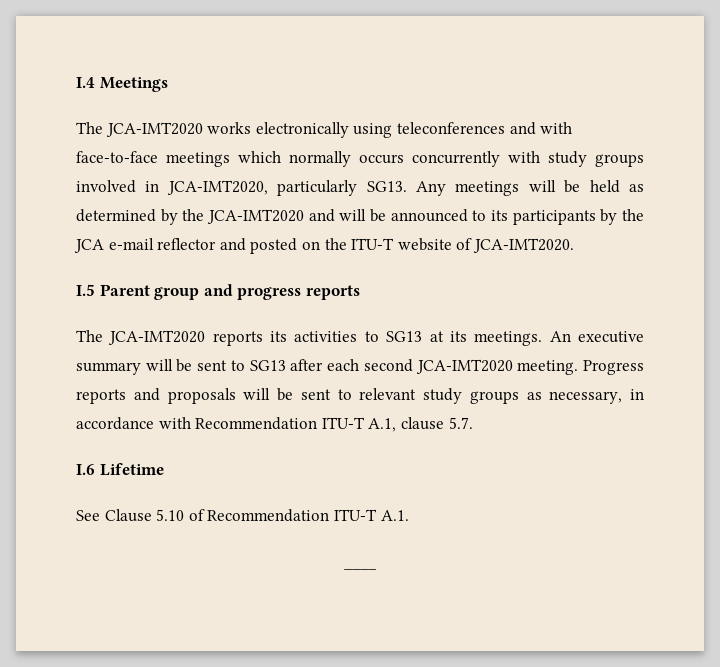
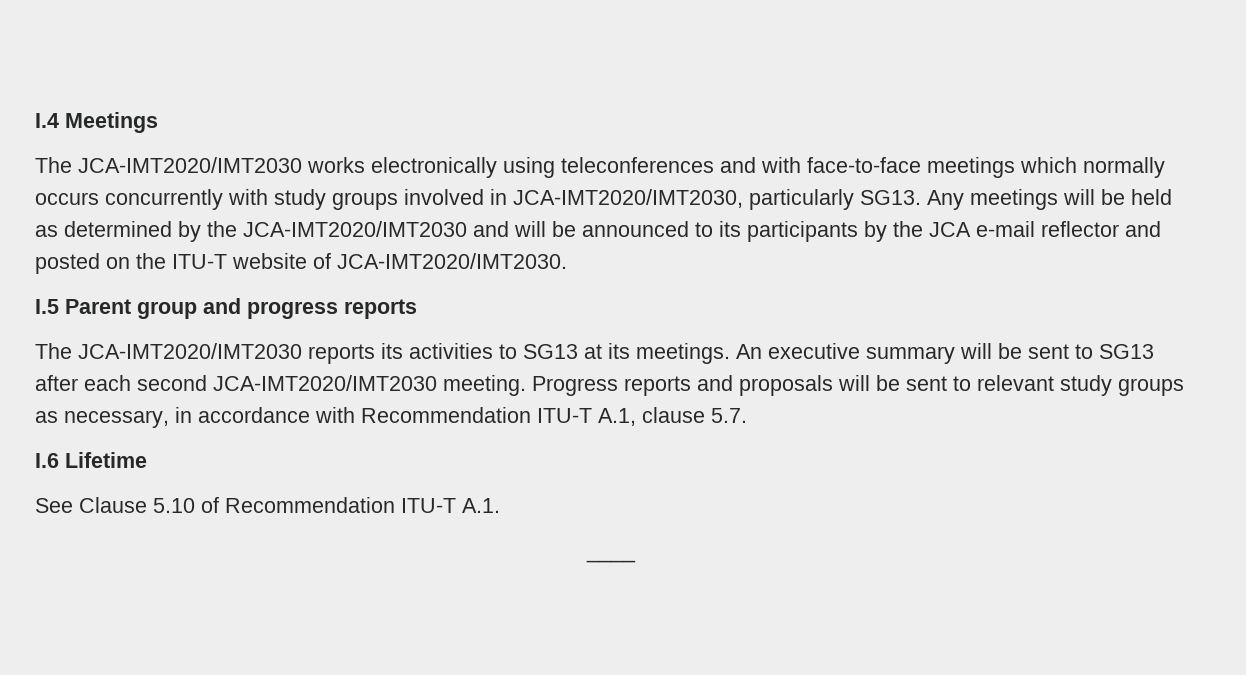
- The JCA-IMT2020 works electronically using teleconferences and with face-to-face meetings which normally occurs concurrently with study groups involved in JCA-IMT2020, particularly SG13.
+ The JCA-IMT2020/IMT2030 works electronically using teleconferences and with face-to-face meetings which normally occurs concurrently with study groups involved in JCA-IMT2020/IMT2030, particularly SG13.
- Any meetings will be held as determined by the JCA-IMT2020 and will be announced to its participants by the JCA e-mail reflector and posted on the ITU-T website of JCA-IMT2020.
+ Any meetings will be held as determined by the JCA-IMT2020/IMT2030 and will be announced to its participants by the JCA e-mail reflector and posted on the ITU-T website of JCA-IMT2020/IMT2030.
- The JCA-IMT2020 reports its activities to SG13 at its meetings.
+ The JCA-IMT2020/IMT2030 reports its activities to SG13 at its meetings.
- An executive summary will be sent to SG13 after each second JCA-IMT2020 meeting.
+ An executive summary will be sent to SG13 after each second JCA-IMT2020/IMT2030 meeting.

